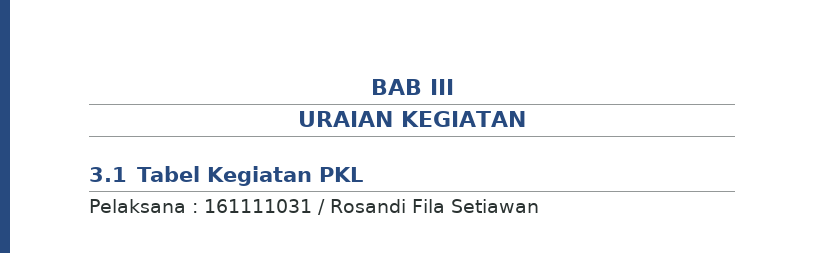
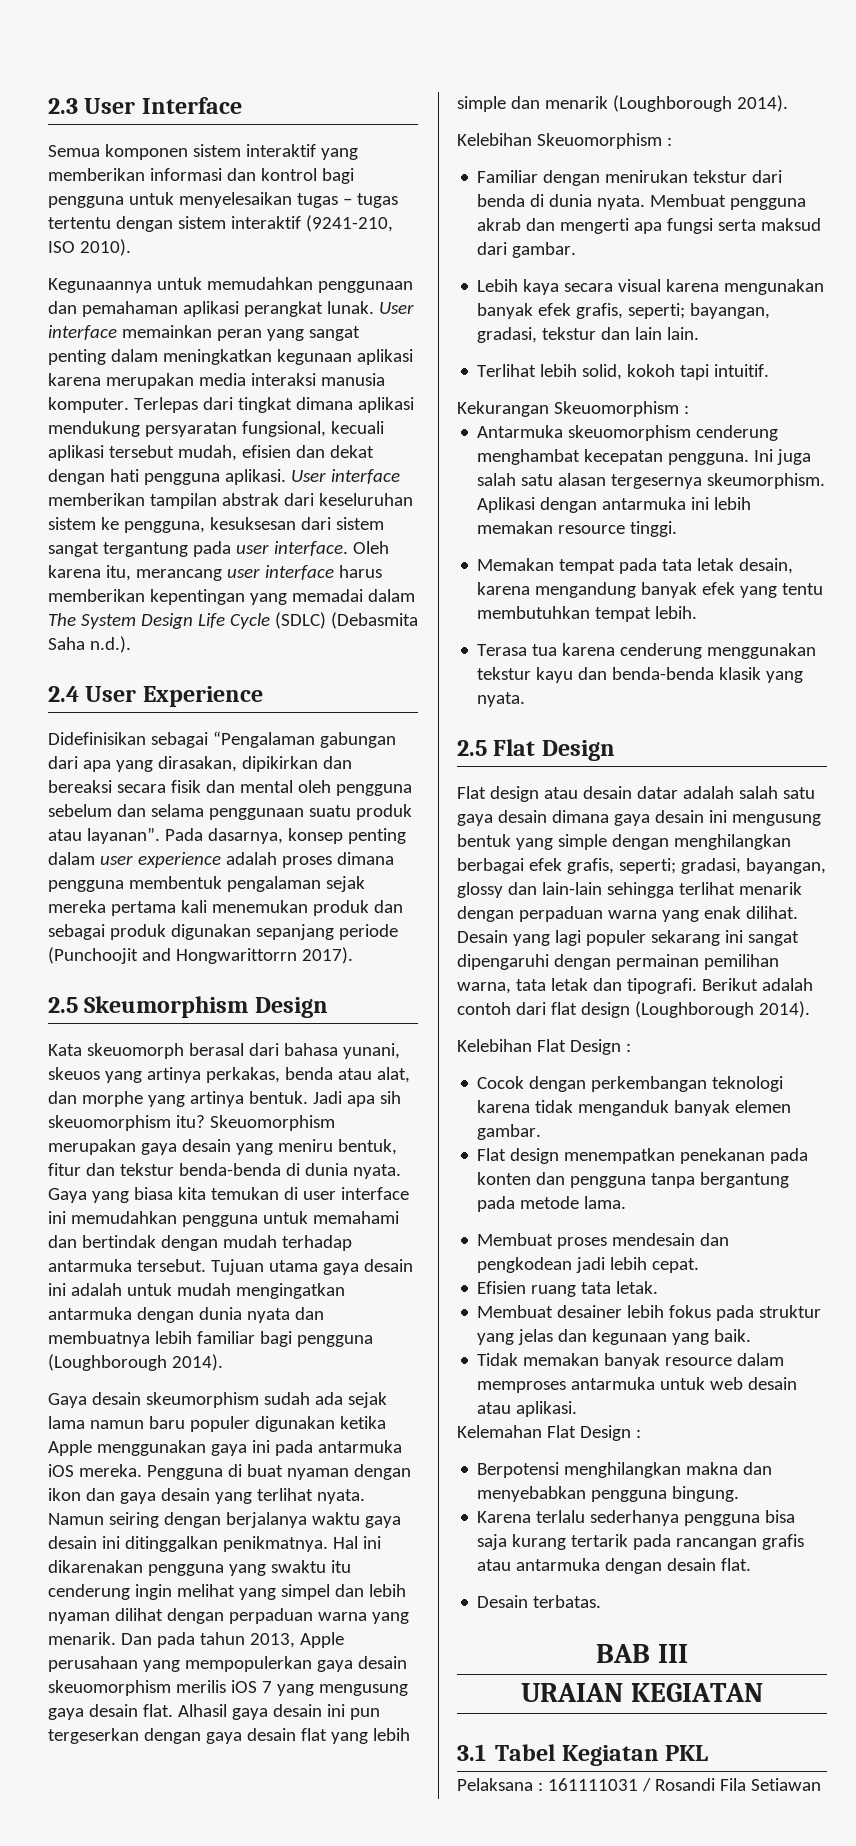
+ 2.3 User Interface
+ Semua komponen sistem interaktif yang memberikan informasi dan kontrol bagi pengguna untuk menyelesaikan tugas – tugas tertentu dengan sistem interaktif (9241-210, ISO 2010).
+ Kegunaannya untuk memudahkan penggunaan dan pemahaman aplikasi perangkat lunak. User interface memainkan peran yang sangat penting dalam meningkatkan kegunaan aplikasi karena merupakan media interaksi manusia komputer. Terlepas dari tingkat dimana aplikasi mendukung persyaratan fungsional, kecuali aplikasi tersebut mudah, efisien dan dekat dengan hati pengguna aplikasi. User interface memberikan tampilan abstrak dari keseluruhan sistem ke pengguna, kesuksesan dari sistem sangat tergantung pada user interface. Oleh karena itu, merancang user interface harus memberikan kepentingan yang memadai dalam The System Design Life Cycle (SDLC) (Debasmita Saha n.d.).
+ 2.4 User Experience
+ Didefinisikan sebagai “Pengalaman gabungan dari apa yang dirasakan, dipikirkan dan bereaksi secara fisik dan mental oleh pengguna sebelum dan selama penggunaan suatu produk atau layanan”. Pada dasarnya, konsep penting dalam user experience adalah proses dimana pengguna membentuk pengalaman sejak mereka pertama kali menemukan produk dan sebagai produk digunakan sepanjang periode (Punchoojit and Hongwarittorrn 2017).
+ 2.5 Skeumorphism Design
+ Kata skeuomorph berasal dari bahasa yunani, skeuos yang artinya perkakas, benda atau alat, dan morphe yang artinya bentuk. Jadi apa sih skeuomorphism itu? Skeuomorphism merupakan gaya desain yang meniru bentuk, fitur dan tekstur benda-benda di dunia nyata. Gaya yang biasa kita temukan di user interface ini memudahkan pengguna untuk memahami dan bertindak dengan mudah terhadap antarmuka tersebut. Tujuan utama gaya desain ini adalah untuk mudah mengingatkan antarmuka dengan dunia nyata dan membuatnya lebih familiar bagi pengguna (Loughborough 2014).
+ Gaya desain skeumorphism sudah ada sejak lama namun baru populer digunakan ketika Apple menggunakan gaya ini pada antarmuka iOS mereka. Pengguna di buat nyaman dengan ikon dan gaya desain yang terlihat nyata. Namun seiring dengan berjalanya waktu gaya desain ini ditinggalkan penikmatnya. Hal ini dikarenakan pengguna yang swaktu itu cenderung ingin melihat yang simpel dan lebih nyaman dilihat dengan perpaduan warna yang menarik. Dan pada tahun 2013, Apple perusahaan yang mempopulerkan gaya desain skeuomorphism merilis iOS 7 yang mengusung gaya desain flat. Alhasil gaya desain ini pun tergeserkan dengan gaya desain flat yang lebih simple dan menarik (Loughborough 2014).
+ Kelebihan Skeuomorphism :
+ Familiar dengan menirukan tekstur dari benda di dunia nyata. Membuat pengguna akrab dan mengerti apa fungsi serta maksud dari gambar.
+ Lebih kaya secara visual karena mengunakan banyak efek grafis, seperti; bayangan, gradasi, tekstur dan lain lain.
+ Terlihat lebih solid, kokoh tapi intuitif.
+ Kekurangan Skeuomorphism :
+ Antarmuka skeuomorphism cenderung menghambat kecepatan pengguna. Ini juga salah satu alasan tergesernya skeumorphism. Aplikasi dengan antarmuka ini lebih memakan resource tinggi.
+ Memakan tempat pada tata letak desain, karena mengandung banyak efek yang tentu membutuhkan tempat lebih.
+ Terasa tua karena cenderung menggunakan tekstur kayu dan benda-benda klasik yang nyata.
+ 2.5 Flat Design
+ Flat design atau desain datar adalah salah satu gaya desain dimana gaya desain ini mengusung bentuk yang simple dengan menghilangkan berbagai efek grafis, seperti; gradasi, bayangan, glossy dan lain-lain sehingga terlihat menarik dengan perpaduan warna yang enak dilihat. Desain yang lagi populer sekarang ini sangat dipengaruhi dengan permainan pemilihan warna, tata letak dan tipografi. Berikut adalah contoh dari flat design (Loughborough 2014).
+ Kelebihan Flat Design :
+ Cocok dengan perkembangan teknologi karena tidak menganduk banyak elemen gambar.
+ Flat design menempatkan penekanan pada konten dan pengguna tanpa bergantung pada metode lama.
+ Membuat proses mendesain dan pengkodean jadi lebih cepat.
+ Efisien ruang tata letak.
+ Membuat desainer lebih fokus pada struktur yang jelas dan kegunaan yang baik.
+ Tidak memakan banyak resource dalam memproses antarmuka untuk web desain atau aplikasi.
+ Kelemahan Flat Design :
+ Berpotensi menghilangkan makna dan menyebabkan pengguna bingung.
+ Karena terlalu sederhanya pengguna bisa saja kurang tertarik pada rancangan grafis atau antarmuka dengan desain flat.
+ Desain terbatas.

